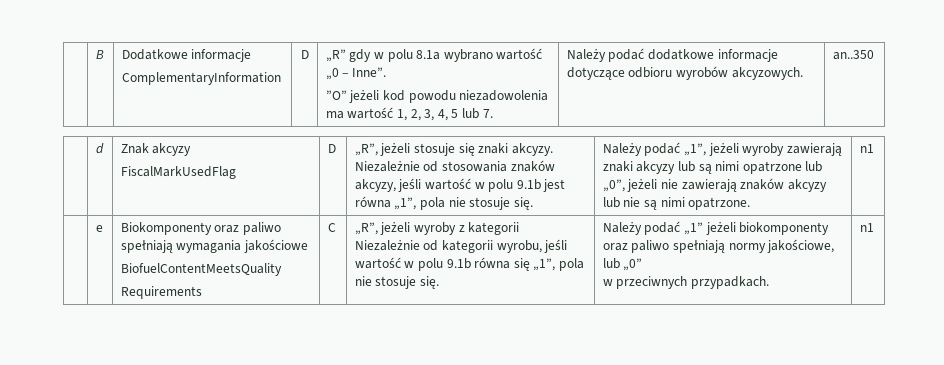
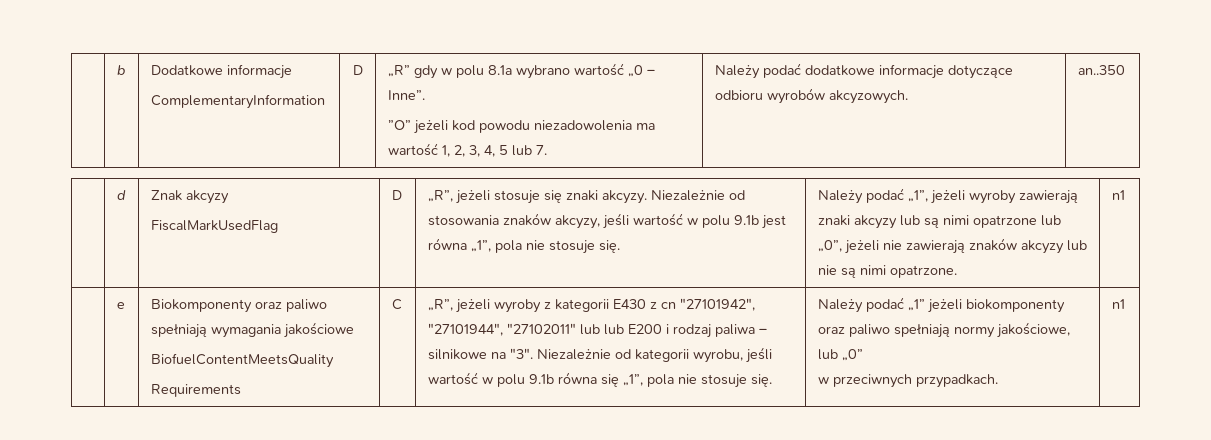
- | B | Dodatkowe informacje
+ | b | Dodatkowe informacje
- „R”, jeżeli wyroby z kategorii Niezależnie od kategorii wyrobu, jeśli wartość w polu 9.1b równa się „1”, pola nie stosuje się.
+ „R”, jeżeli wyroby z kategorii E430 z cn "27101942", "27101944", "27102011" lub lub E200 i rodzaj paliwa – silnikowe na "3". Niezależnie od kategorii wyrobu, jeśli wartość w polu 9.1b równa się „1”, pola nie stosuje się.

